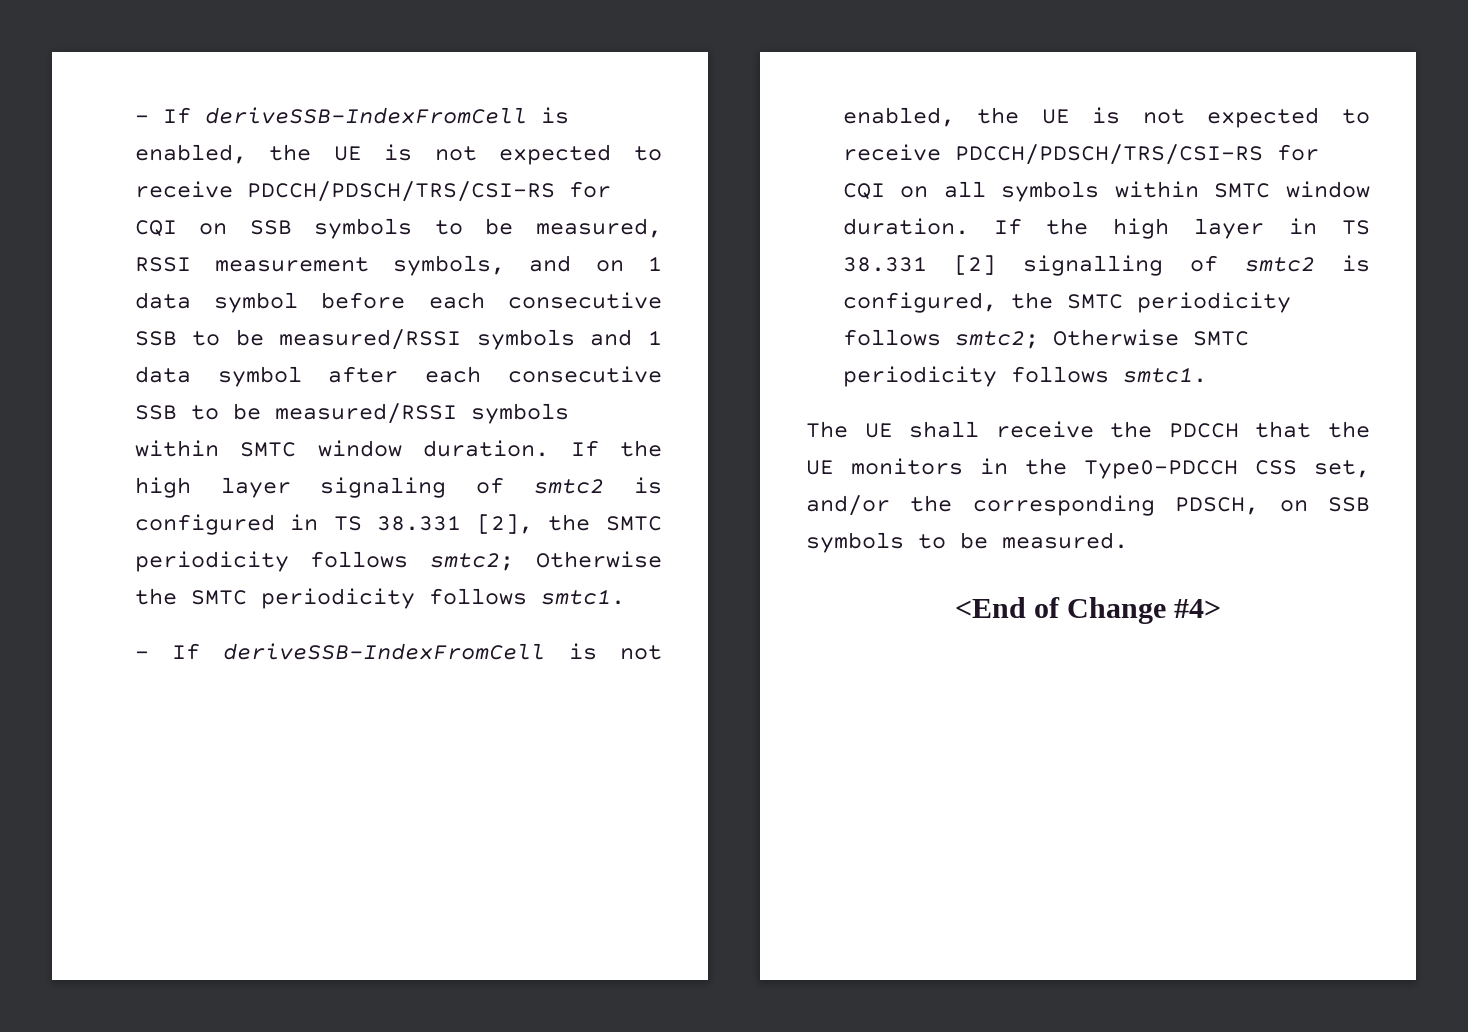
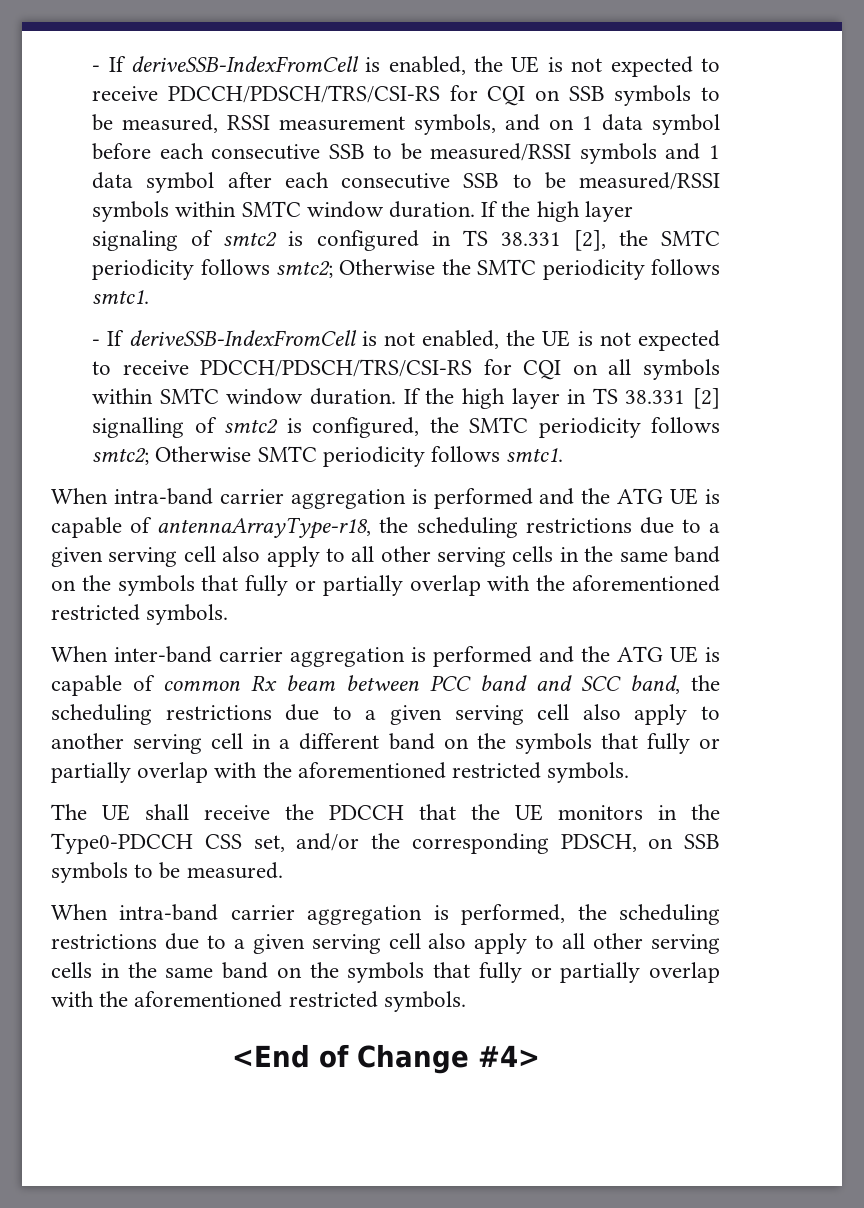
+ When intra-band carrier aggregation is performed and the ATG UE is capable of antennaArrayType-r18, the scheduling restrictions due to a given serving cell also apply to all other serving cells in the same band on the symbols that fully or partially overlap with the aforementioned restricted symbols.
+ When inter-band carrier aggregation is performed and the ATG UE is capable of common Rx beam between PCC band and SCC band, the scheduling restrictions due to a given serving cell also apply to another serving cell in a different band on the symbols that fully or partially overlap with the aforementioned restricted symbols.
+ When intra-band carrier aggregation is performed, the scheduling restrictions due to a given serving cell also apply to all other serving cells in the same band on the symbols that fully or partially overlap with the aforementioned restricted symbols.

